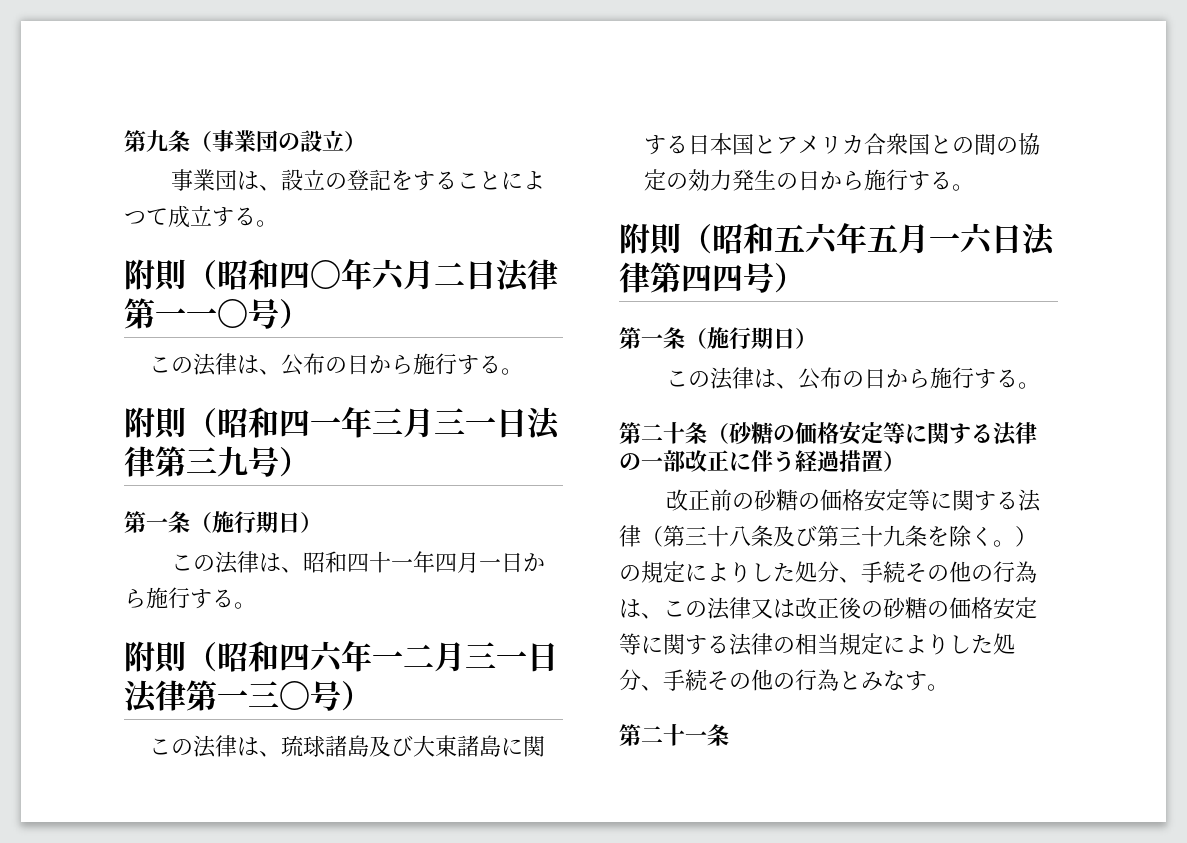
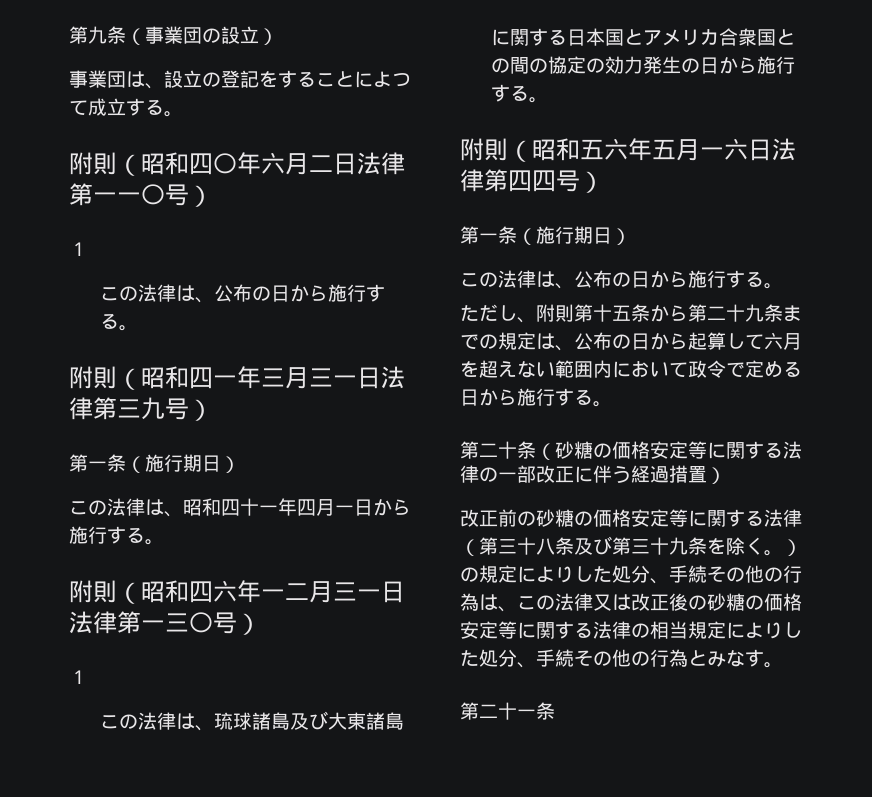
  附則（昭和四〇年六月二日法律第一一〇号）
+ １
  附則（昭和四六年一二月三一日法律第一三〇号）
+ １
+ ただし、附則第十五条から第二十九条までの規定は、公布の日から起算して六月を超えない範囲内において政令で定める日から施行する。

